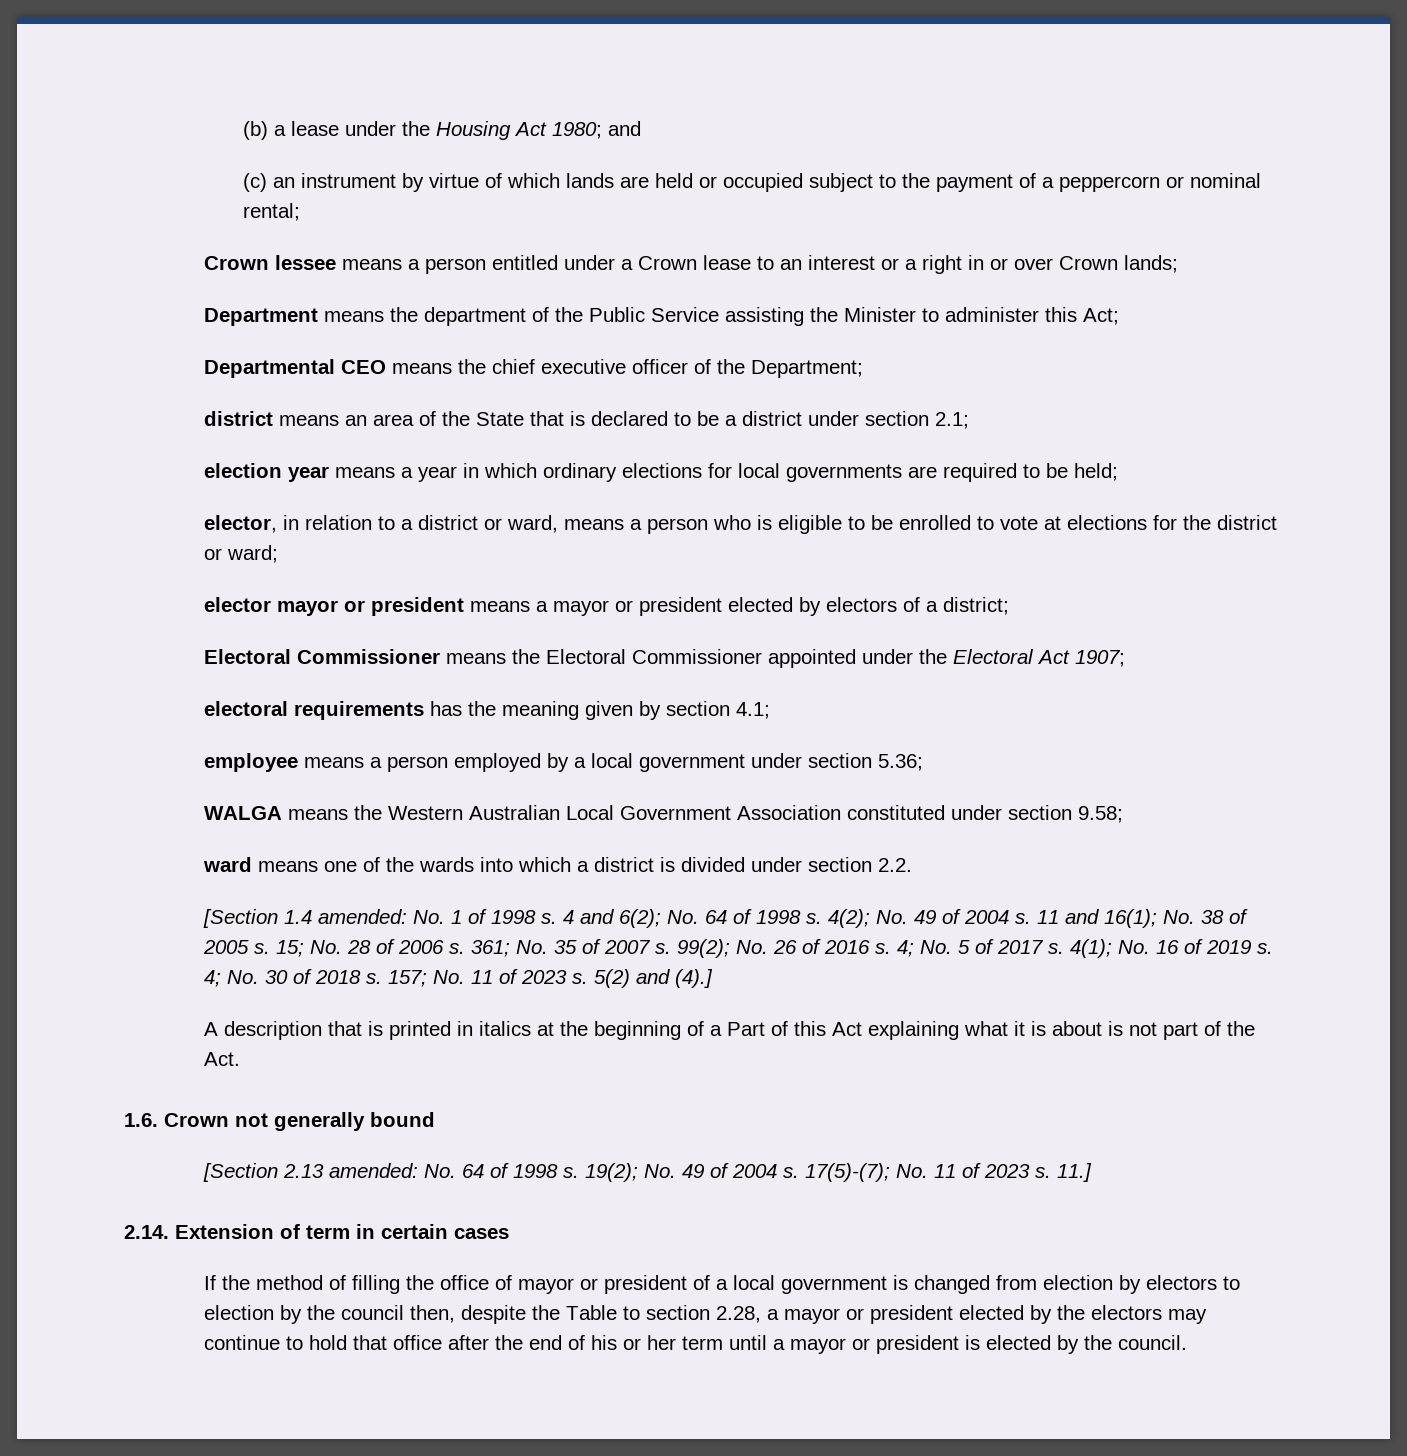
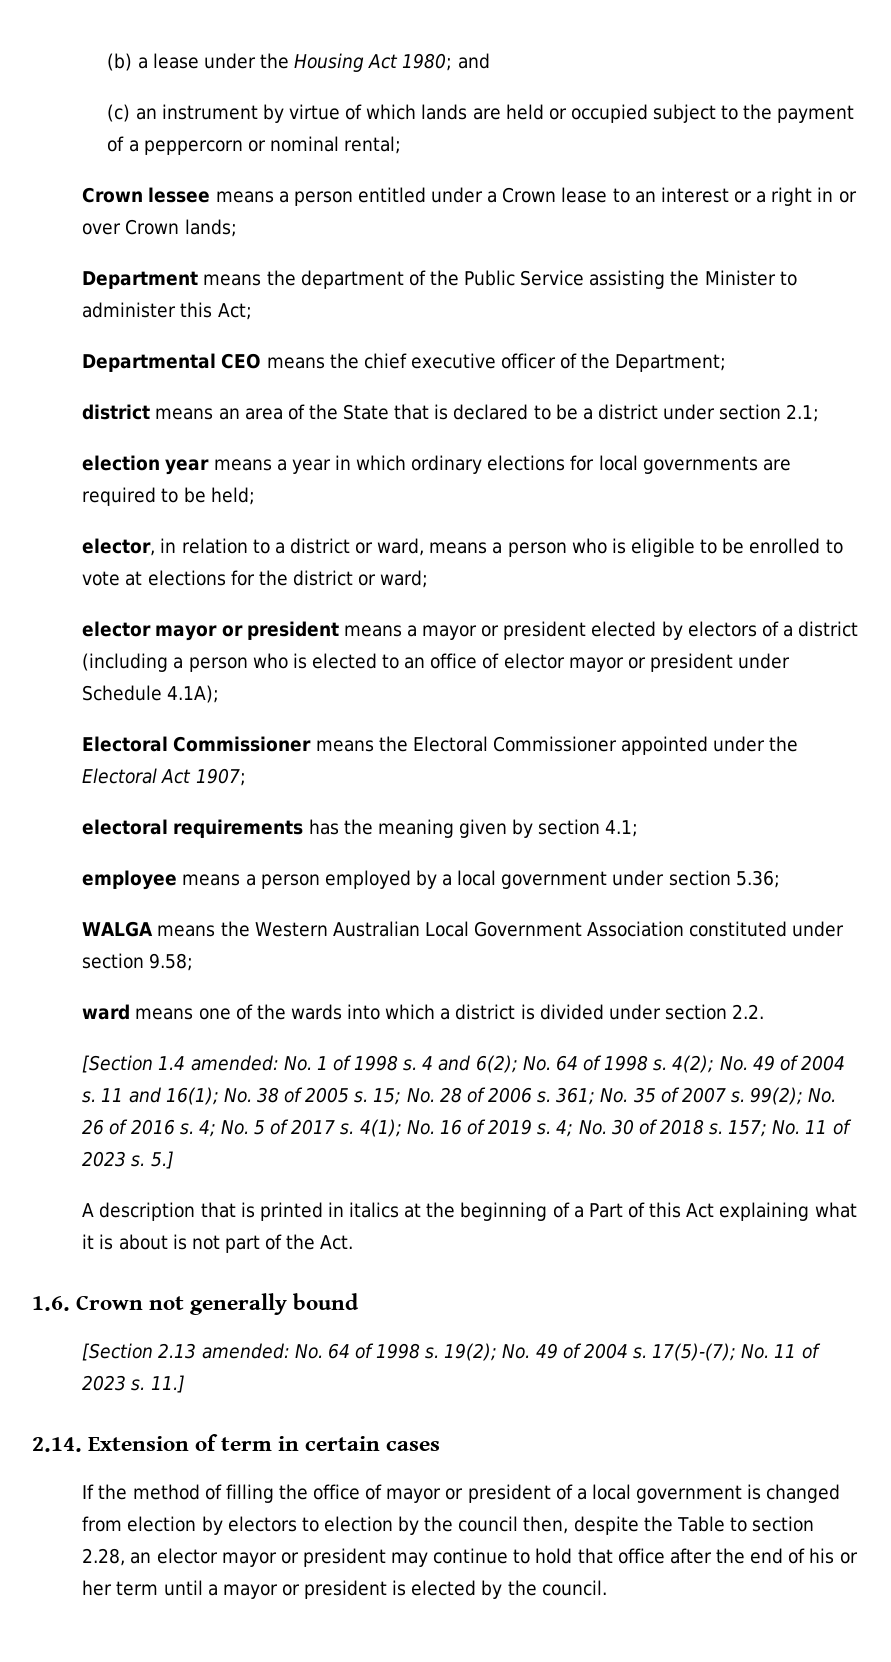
- elector mayor or president means a mayor or president elected by electors of a district;
+ elector mayor or president means a mayor or president elected by electors of a district (including a person who is elected to an office of elector mayor or president under Schedule 4.1A);
- 5(2) and (4).]
+ 5.]
- If the method of filling the office of mayor or president of a local government is changed from election by electors to election by the council then, despite the Table to section 2.28, a mayor or president elected by the electors may continue to hold that office after the end of his or her term until a mayor or president is elected by the council.
+ If the method of filling the office of mayor or president of a local government is changed from election by electors to election by the council then, despite the Table to section 2.28, an elector mayor or president may continue to hold that office after the end of his or her term until a mayor or president is elected by the council.

